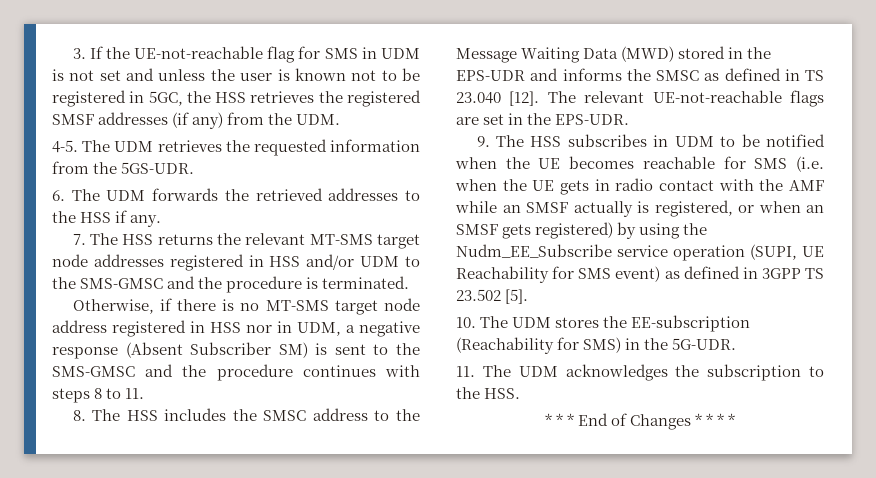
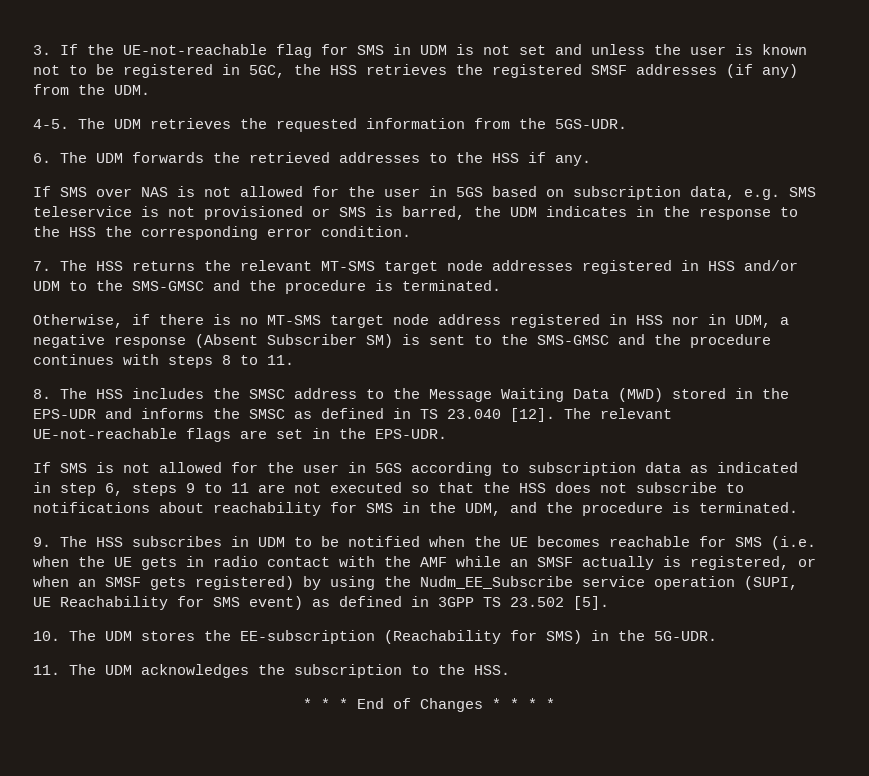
+ If SMS over NAS is not allowed for the user in 5GS based on subscription data, e.g. SMS teleservice is not provisioned or SMS is barred, the UDM indicates in the response to the HSS the corresponding error condition.
+ If SMS is not allowed for the user in 5GS according to subscription data as indicated in step 6, steps 9 to 11 are not executed so that the HSS does not subscribe to notifications about reachability for SMS in the UDM, and the procedure is terminated.

